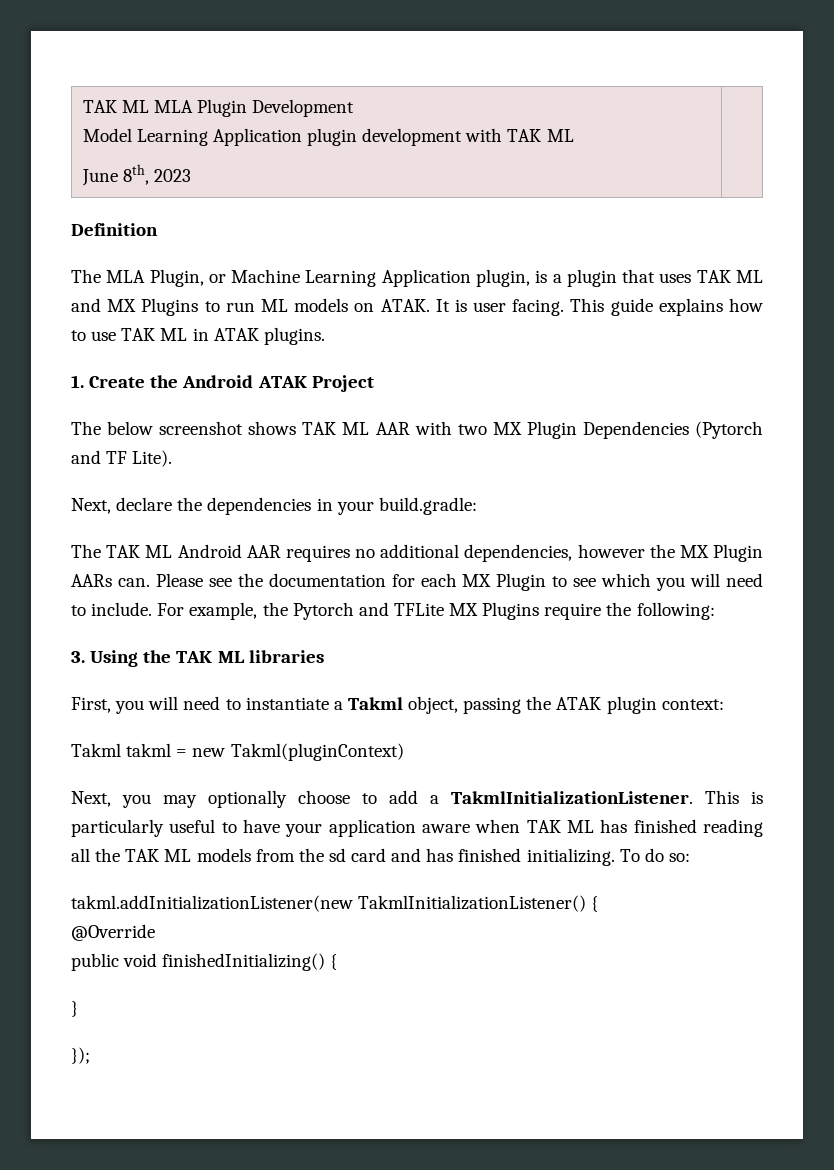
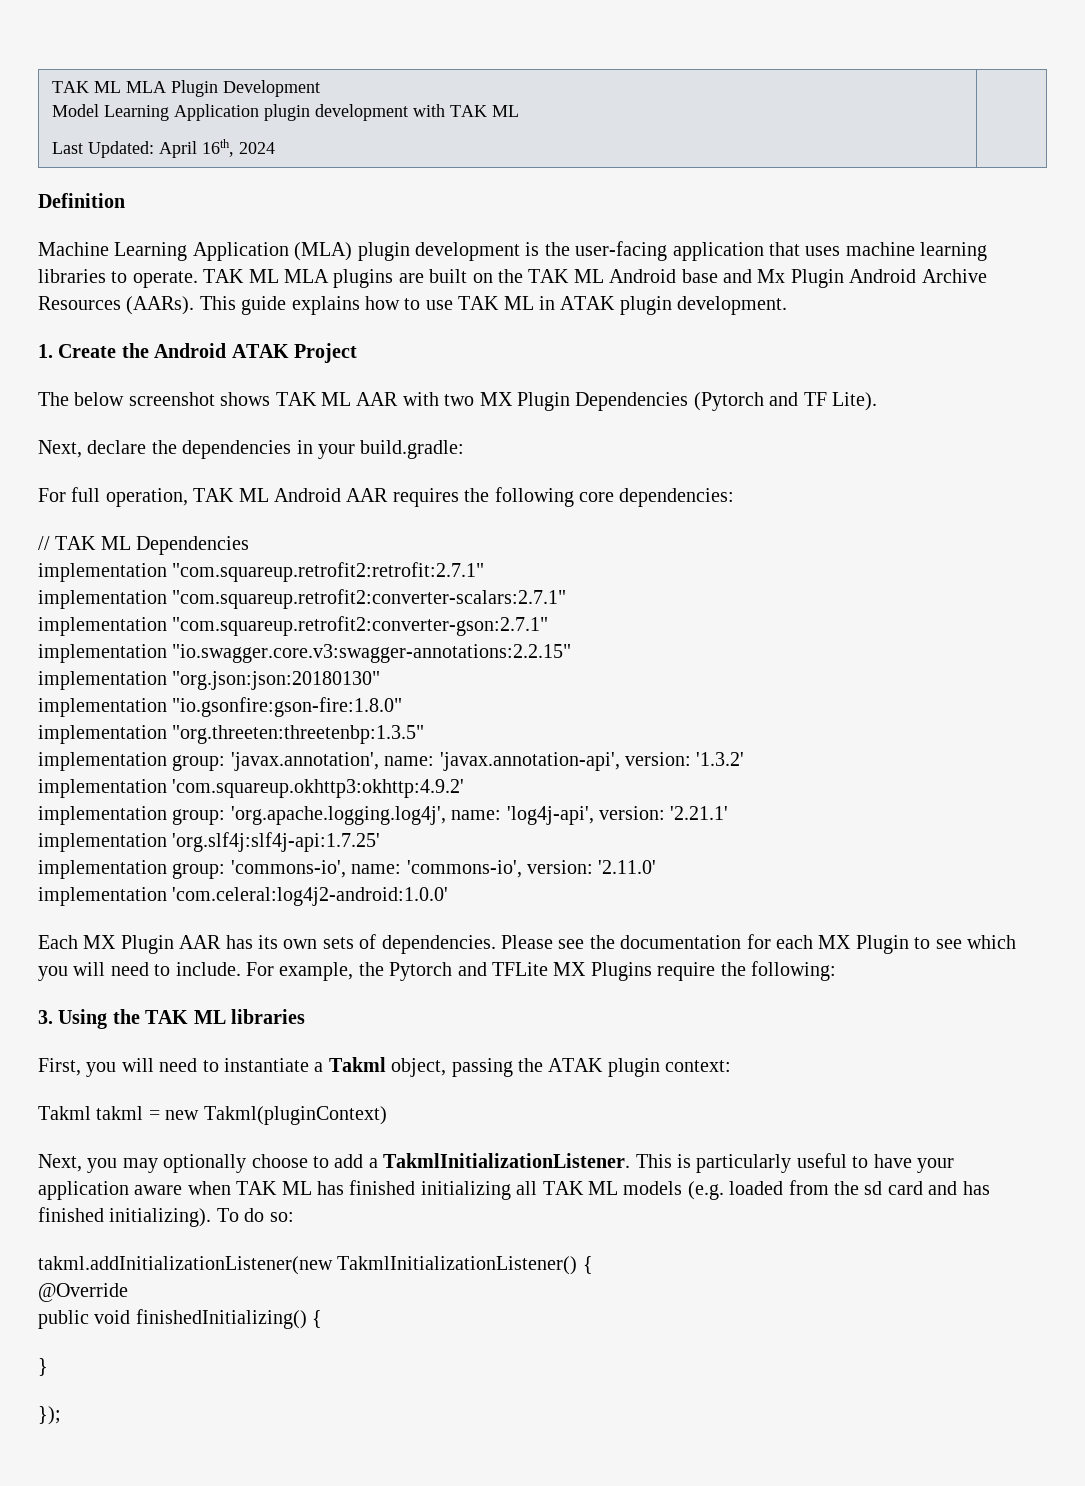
  TAK ML MLA Plugin Development
  Model Learning Application plugin development with TAK ML
- June 8th, 2023 |
+ Last Updated: April 16th, 2024 |
  Definition
- The MLA Plugin, or Machine Learning Application plugin, is a plugin that uses TAK ML and MX Plugins to run ML models on ATAK. It is user facing.
+ Machine Learning Application (MLA) plugin development is the user-facing application that uses machine learning libraries to operate. TAK ML MLA plugins are built on the TAK ML Android base and Mx Plugin Android Archive Resources (AARs).
- This guide explains how to use TAK ML in ATAK plugins.
+ This guide explains how to use TAK ML in ATAK plugin development.
- The TAK ML Android AAR requires no additional dependencies, however the MX Plugin AARs can.
+ For full operation, TAK ML Android AAR requires the following core dependencies:
+ // TAK ML Dependencies
+ implementation "com.squareup.retrofit2:retrofit:2.7.1"
+ implementation "com.squareup.retrofit2:converter-scalars:2.7.1"
+ implementation "com.squareup.retrofit2:converter-gson:2.7.1"
+ implementation "io.swagger.core.v3:swagger-annotations:2.2.15"
+ implementation "org.json:json:20180130"
+ implementation "io.gsonfire:gson-fire:1.8.0"
+ implementation "org.threeten:threetenbp:1.3.5"
+ implementation group: 'javax.annotation', name: 'javax.annotation-api', version: '1.3.2'
+ implementation 'com.squareup.okhttp3:okhttp:4.9.2'
+ implementation group: 'org.apache.logging.log4j', name: 'log4j-api', version: '2.21.1'
+ implementation 'org.slf4j:slf4j-api:1.7.25'
+ implementation group: 'commons-io', name: 'commons-io', version: '2.11.0'
+ implementation 'com.celeral:log4j2-android:1.0.0'
+ Each MX Plugin AAR has its own sets of dependencies.
- This is particularly useful to have your application aware when TAK ML has finished reading all the TAK ML models from the sd card and has finished initializing.
+ This is particularly useful to have your application aware when TAK ML has finished initializing all TAK ML models (e.g. loaded from the sd card and has finished initializing).

